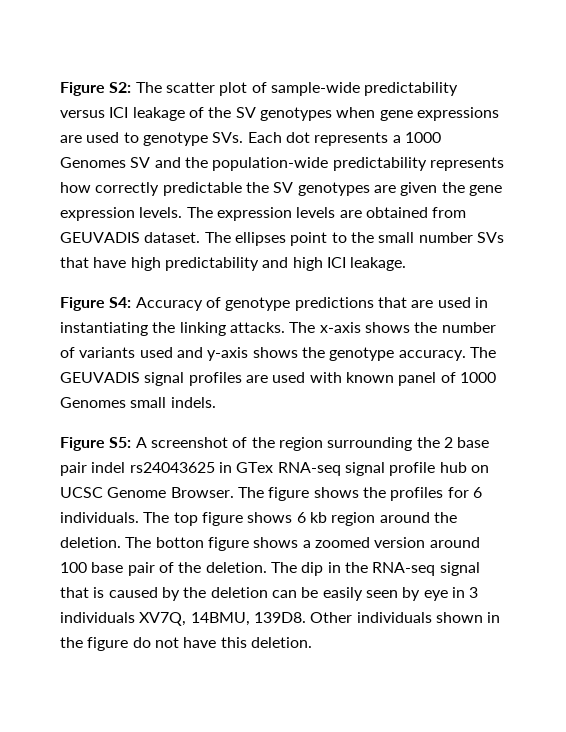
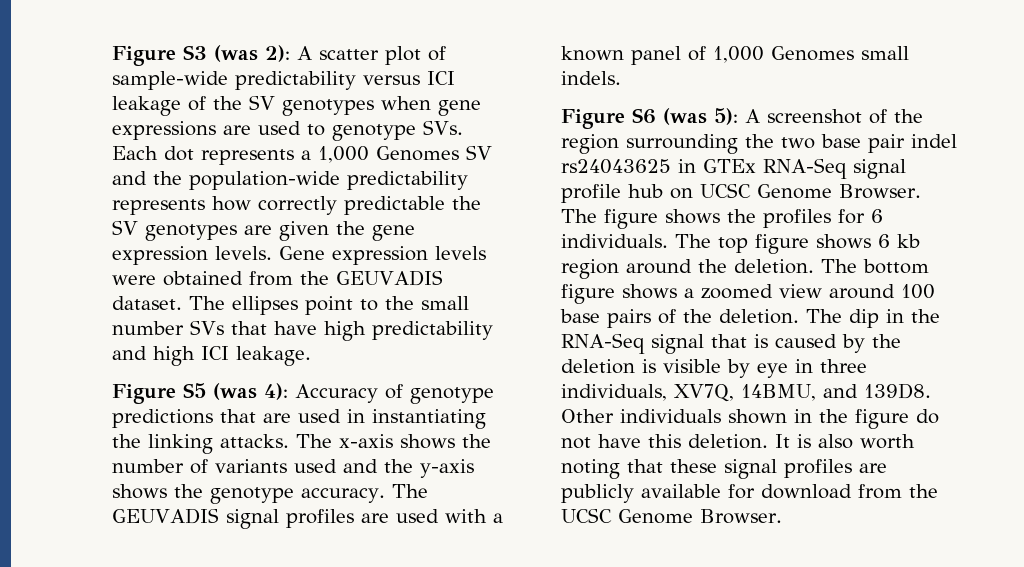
- Figure S2: The scatter plot of sample-wide predictability versus ICI leakage of the SV genotypes when gene expressions are used to genotype SVs. Each dot represents a 1000 Genomes SV and the population-wide predictability represents how correctly predictable the SV genotypes are given the gene expression levels.
+ Figure S3 (was 2): A scatter plot of sample-wide predictability versus ICI leakage of the SV genotypes when gene expressions are used to genotype SVs. Each dot represents a 1,000 Genomes SV and the population-wide predictability represents how correctly predictable the SV genotypes are given the gene expression levels.
- The expression levels are obtained from GEUVADIS dataset.
+ Gene expression levels were obtained from the GEUVADIS dataset.
- Figure S4: Accuracy of genotype predictions that are used in instantiating the linking attacks.
+ Figure S5 (was 4): Accuracy of genotype predictions that are used in instantiating the linking attacks.
- The x-axis shows the number of variants used and y-axis shows the genotype accuracy.
+ The x-axis shows the number of variants used and the y-axis shows the genotype accuracy.
- The GEUVADIS signal profiles are used with known panel of 1000 Genomes small indels.
+ The GEUVADIS signal profiles are used with a known panel of 1,000 Genomes small indels.
- Figure S5: A screenshot of the region surrounding the 2 base pair indel rs24043625 in GTex RNA-seq signal profile hub on UCSC Genome Browser.
+ Figure S6 (was 5): A screenshot of the region surrounding the two base pair indel rs24043625 in GTEx RNA-Seq signal profile hub on UCSC Genome Browser.
- The botton figure shows a zoomed version around 100 base pair of the deletion.
+ The bottom figure shows a zoomed view around 100 base pairs of the deletion.
- The dip in the RNA-seq signal that is caused by the deletion can be easily seen by eye in 3 individuals XV7Q, 14BMU, 139D8.
+ The dip in the RNA-Seq signal that is caused by the deletion is visible by eye in three individuals, XV7Q, 14BMU, and 139D8.
+ It is also worth noting that these signal profiles are publicly available for download from the UCSC Genome Browser.

